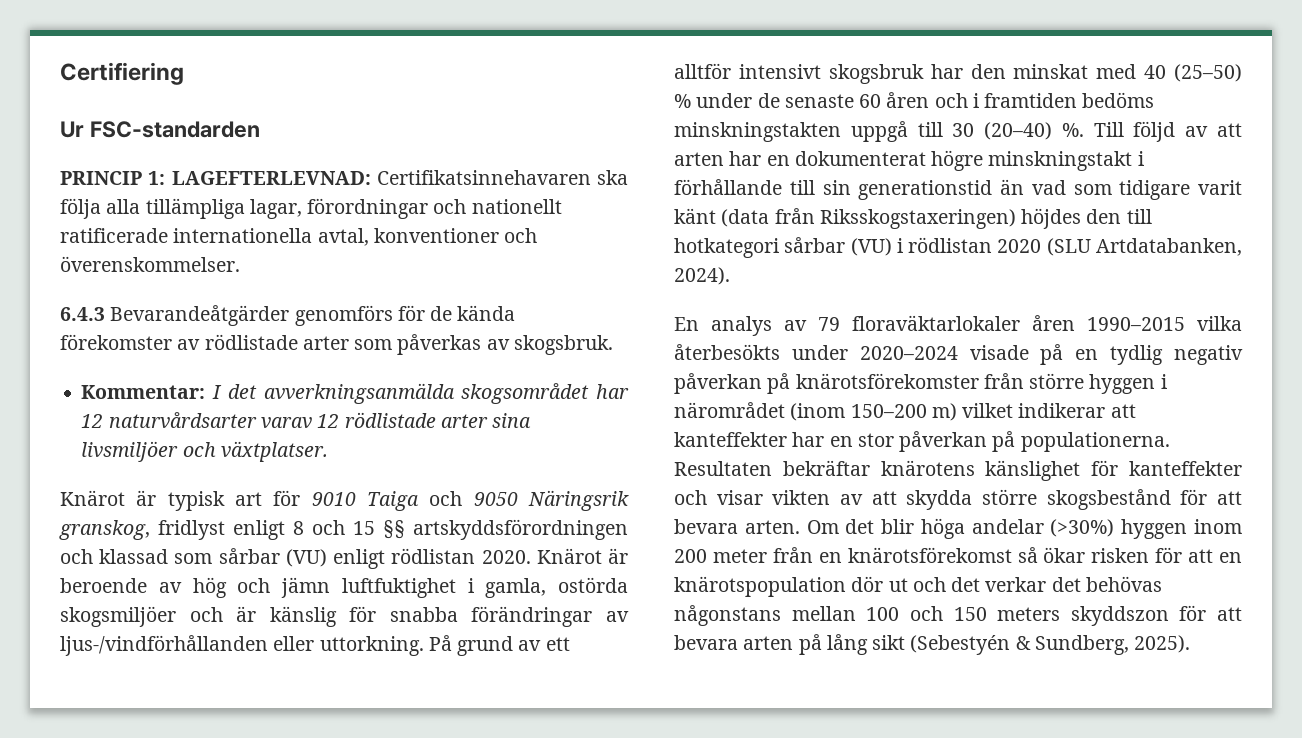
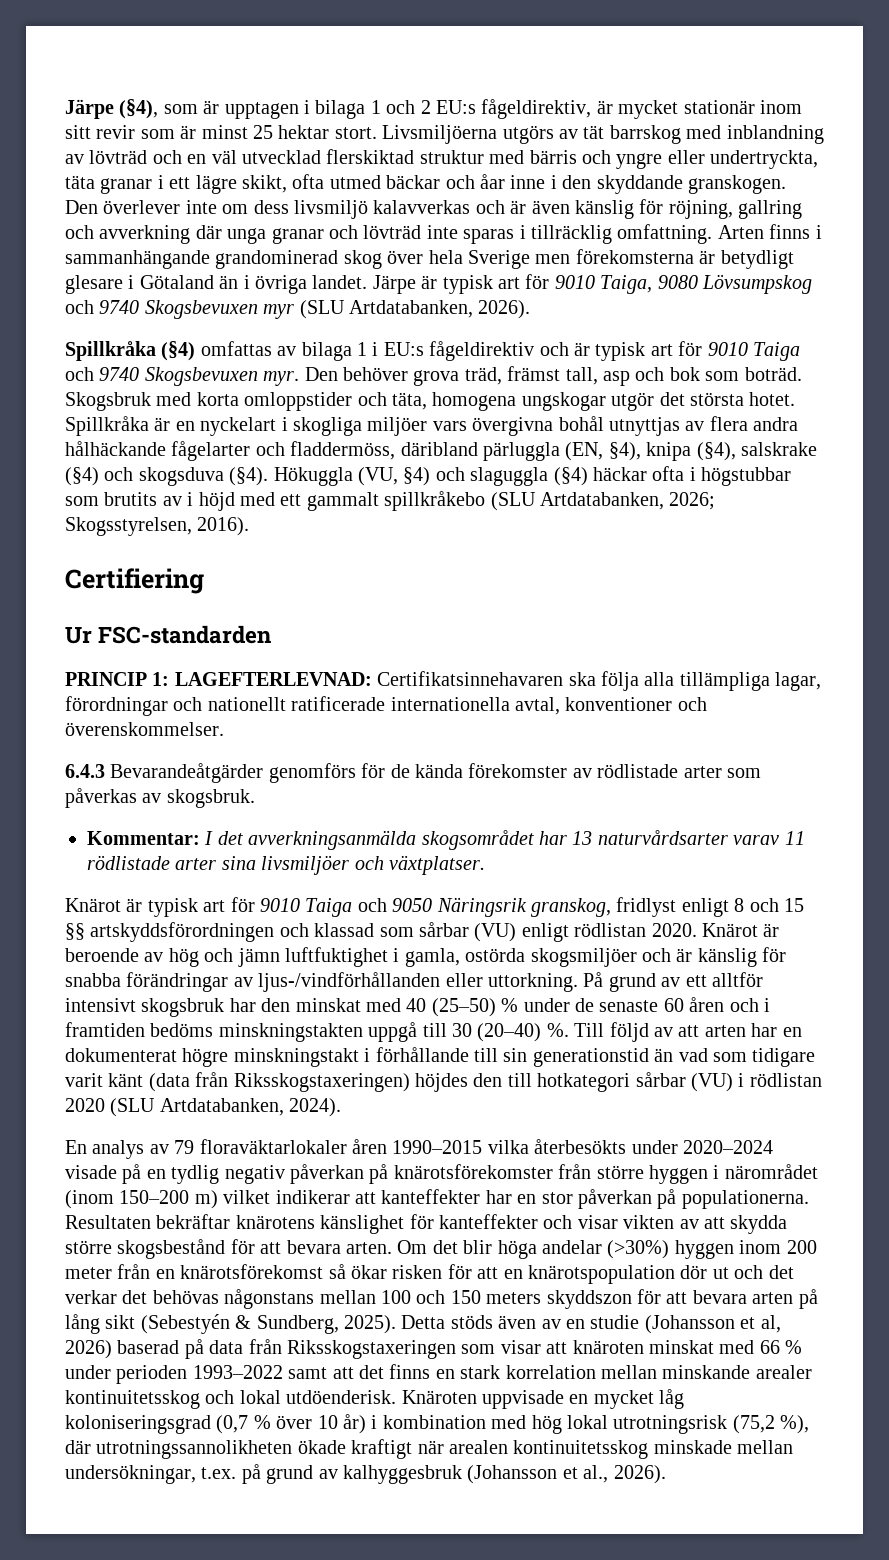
+ Järpe (§4), som är upptagen i bilaga 1 och 2 EU:s fågeldirektiv, är mycket stationär inom sitt revir som är minst 25 hektar stort. Livsmiljöerna utgörs av tät barrskog med inblandning av lövträd och en väl utvecklad flerskiktad struktur med bärris och yngre eller undertryckta, täta granar i ett lägre skikt, ofta utmed bäckar och åar inne i den skyddande granskogen. Den överlever inte om dess livsmiljö kalavverkas och är även känslig för röjning, gallring och avverkning där unga granar och lövträd inte sparas i tillräcklig omfattning. Arten finns i sammanhängande grandominerad skog över hela Sverige men förekomsterna är betydligt glesare i Götaland än i övriga landet. Järpe är typisk art för 9010 Taiga, 9080 Lövsumpskog och 9740 Skogsbevuxen myr (SLU Artdatabanken, 2026).
+ Spillkråka (§4) omfattas av bilaga 1 i EU:s fågeldirektiv och är typisk art för 9010 Taiga och 9740 Skogsbevuxen myr. Den behöver grova träd, främst tall, asp och bok som boträd. Skogsbruk med korta omloppstider och täta, homogena ungskogar utgör det största hotet. Spillkråka är en nyckelart i skogliga miljöer vars övergivna bohål utnyttjas av flera andra hålhäckande fågelarter och fladdermöss, däribland pärluggla (EN, §4), knipa (§4), salskrake (§4) och skogsduva (§4). Hökuggla (VU, §4) och slaguggla (§4) häckar ofta i högstubbar som brutits av i höjd med ett gammalt spillkråkebo (SLU Artdatabanken, 2026; Skogsstyrelsen, 2016).
- Kommentar: I det avverkningsanmälda skogsområdet har 12 naturvårdsarter varav 12 rödlistade arter sina livsmiljöer och växtplatser.
+ Kommentar: I det avverkningsanmälda skogsområdet har 13 naturvårdsarter varav 11 rödlistade arter sina livsmiljöer och växtplatser.
+ Detta stöds även av en studie (Johansson et al, 2026) baserad på data från Riksskogstaxeringen som visar att knäroten minskat med 66 % under perioden 1993–2022 samt att det finns en stark korrelation mellan minskande arealer kontinuitetsskog och lokal utdöenderisk. Knäroten uppvisade en mycket låg koloniseringsgrad (0,7 % över 10 år) i kombination med hög lokal utrotningsrisk (75,2 %), där utrotningssannolikheten ökade kraftigt när arealen kontinuitetsskog minskade mellan undersökningar, t.ex. på grund av kalhyggesbruk (Johansson et al., 2026).

